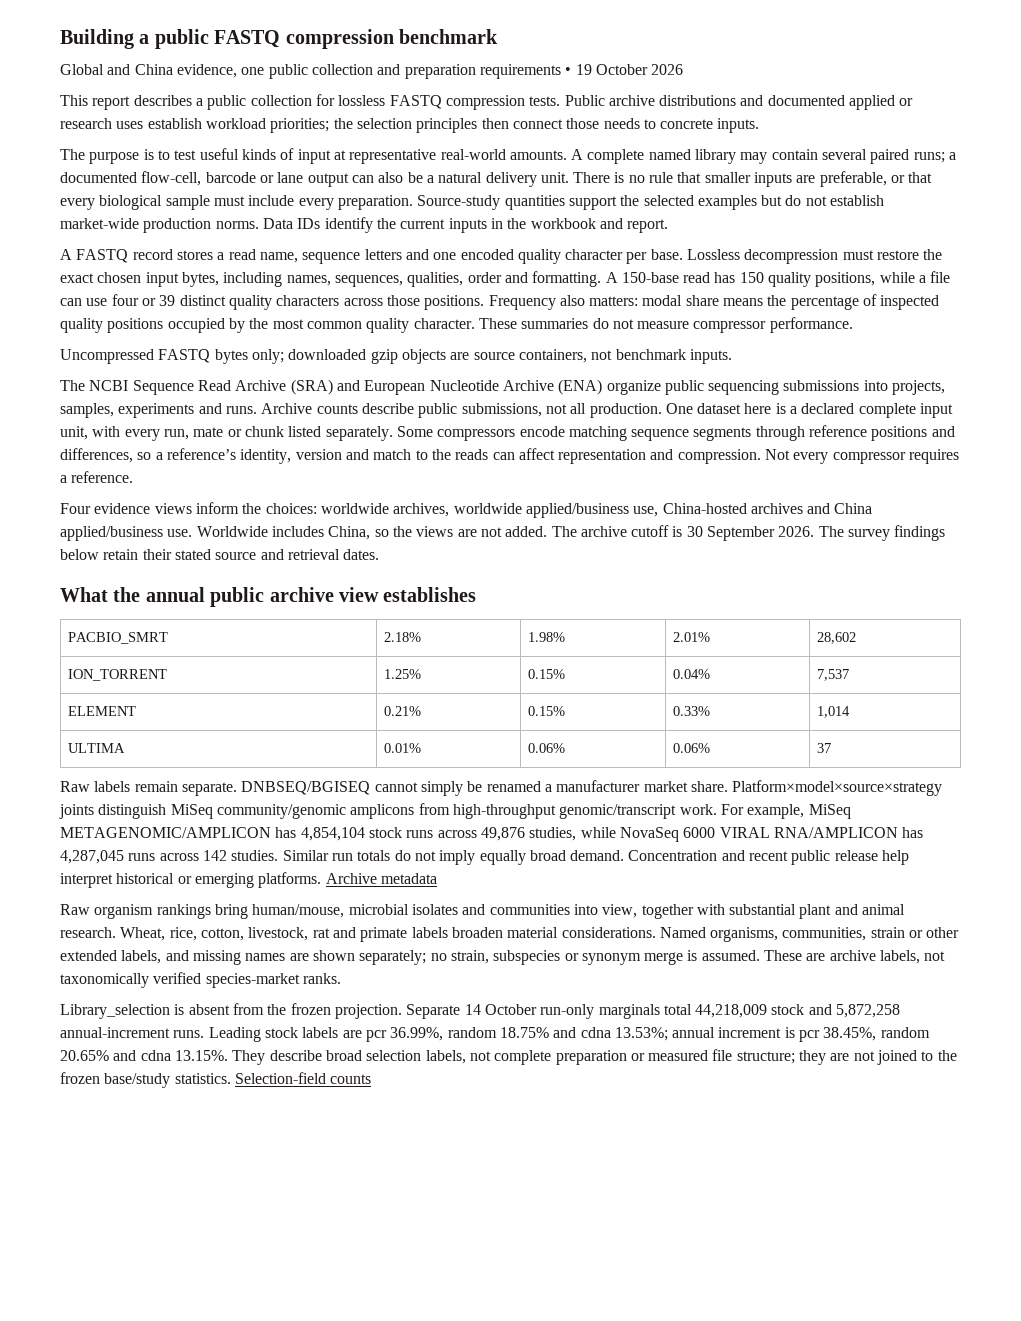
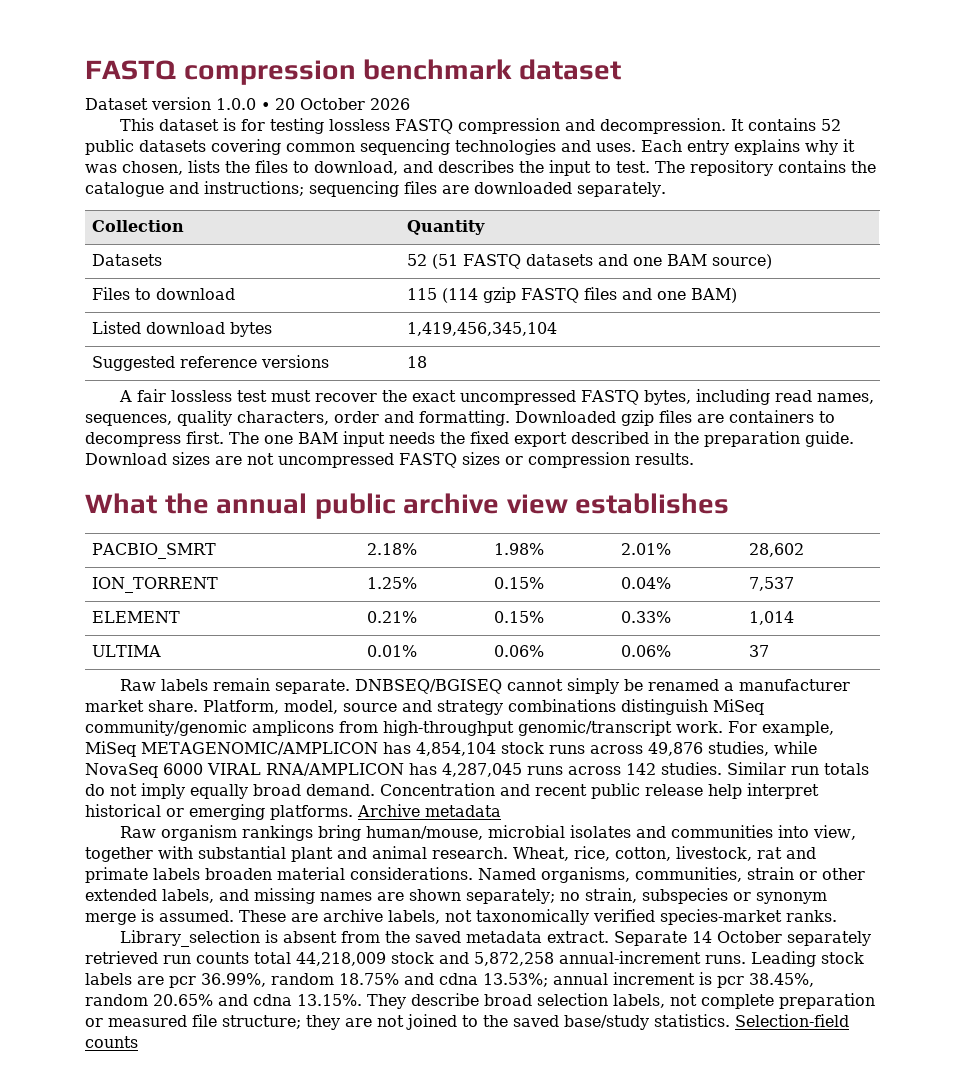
- Building a public FASTQ compression benchmark
- Global and China evidence, one public collection and preparation requirements • 19 October 2026
- This report describes a public collection for lossless FASTQ compression tests. Public archive distributions and documented applied or research uses establish workload priorities; the selection principles then connect those needs to concrete inputs.
- The purpose is to test useful kinds of input at representative real-world amounts. A complete named library may contain several paired runs; a documented flow-cell, barcode or lane output can also be a natural delivery unit. There is no rule that smaller inputs are preferable, or that every biological sample must include every preparation. Source-study quantities support the selected examples but do not establish market-wide production norms. Data IDs identify the current inputs in the workbook and report.
- A FASTQ record stores a read name, sequence letters and one encoded quality character per base. Lossless decompression must restore the exact chosen input bytes, including names, sequences, qualities, order and formatting.
+ FASTQ compression benchmark dataset
+ Dataset version 1.0.0 • 20 October 2026
+ This dataset is for testing lossless FASTQ compression and decompression. It contains 52 public datasets covering common sequencing technologies and uses. Each entry explains why it was chosen, lists the files to download, and describes the input to test. The repository contains the catalogue and instructions; sequencing files are downloaded separately.
+ Collection | Quantity
+ Datasets | 52 (51 FASTQ datasets and one BAM source)
+ Files to download | 115 (114 gzip FASTQ files and one BAM)
+ Listed download bytes | 1,419,456,345,104
+ Suggested reference versions | 18
+ A fair lossless test must recover the exact uncompressed FASTQ bytes, including read names, sequences, quality characters, order and formatting.
- A 150-base read has 150 quality positions, while a file can use four or 39 distinct quality characters across those positions. Frequency also matters: modal share means the percentage of inspected quality positions occupied by the most common quality character. These summaries do not measure compressor performance.
- Uncompressed FASTQ bytes only; downloaded gzip objects are source containers, not benchmark inputs.
- The NCBI Sequence Read Archive (SRA) and European Nucleotide Archive (ENA) organize public sequencing submissions into projects, samples, experiments and runs. Archive counts describe public submissions, not all production. One dataset here is a declared complete input unit, with every run, mate or chunk listed separately. Some compressors encode matching sequence segments through reference positions and differences, so a reference’s identity, version and match to the reads can affect representation and compression. Not every compressor requires a reference.
- Four evidence views inform the choices: worldwide archives, worldwide applied/business use, China-hosted archives and China applied/business use. Worldwide includes China, so the views are not added. The archive cutoff is 30 September 2026. The survey findings below retain their stated source and retrieval dates.
+ Downloaded gzip files are containers to decompress first. The one BAM input needs the fixed export described in the preparation guide. Download sizes are not uncompressed FASTQ sizes or compression results.
- Platform×model×source×strategy joints distinguish MiSeq community/genomic amplicons from high-throughput genomic/transcript work.
+ Platform, model, source and strategy combinations distinguish MiSeq community/genomic amplicons from high-throughput genomic/transcript work.
- Library_selection is absent from the frozen projection. Separate 14 October run-only marginals total 44,218,009 stock and 5,872,258 annual-increment runs.
+ Library_selection is absent from the saved metadata extract. Separate 14 October separately retrieved run counts total 44,218,009 stock and 5,872,258 annual-increment runs.
- Leading stock labels are pcr 36.99%, random 18.75% and cdna 13.53%; annual increment is pcr 38.45%, random 20.65% and cdna 13.15%. They describe broad selection labels, not complete preparation or measured file structure; they are not joined to the frozen base/study statistics.
+ Leading stock labels are pcr 36.99%, random 18.75% and cdna 13.53%; annual increment is pcr 38.45%, random 20.65% and cdna 13.15%. They describe broad selection labels, not complete preparation or measured file structure; they are not joined to the saved base/study statistics.

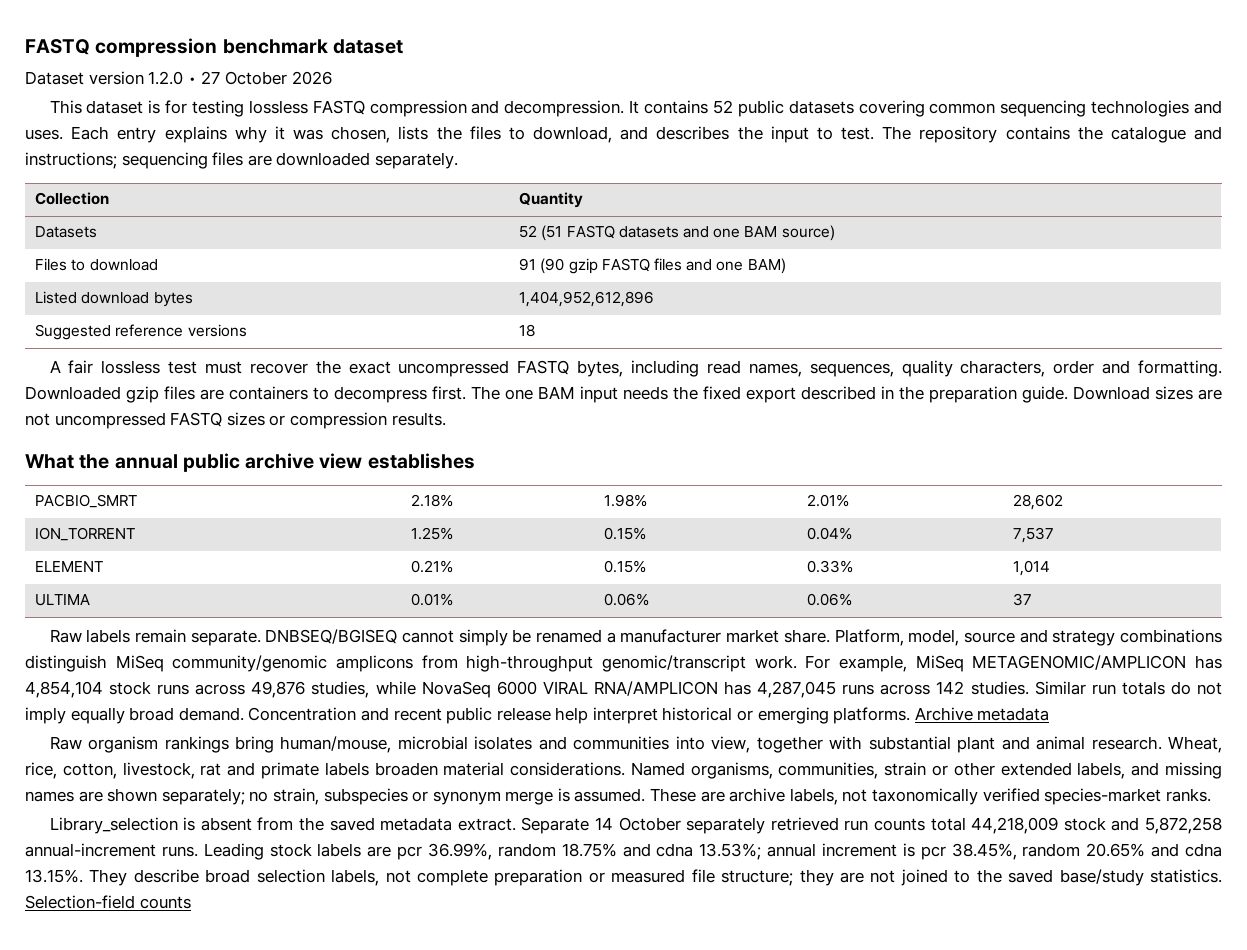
- Dataset version 1.0.0 • 20 October 2026
+ Dataset version 1.2.0 • 27 October 2026
- Files to download | 115 (114 gzip FASTQ files and one BAM)
+ Files to download | 91 (90 gzip FASTQ files and one BAM)
- Listed download bytes | 1,419,456,345,104
+ Listed download bytes | 1,404,952,612,896

